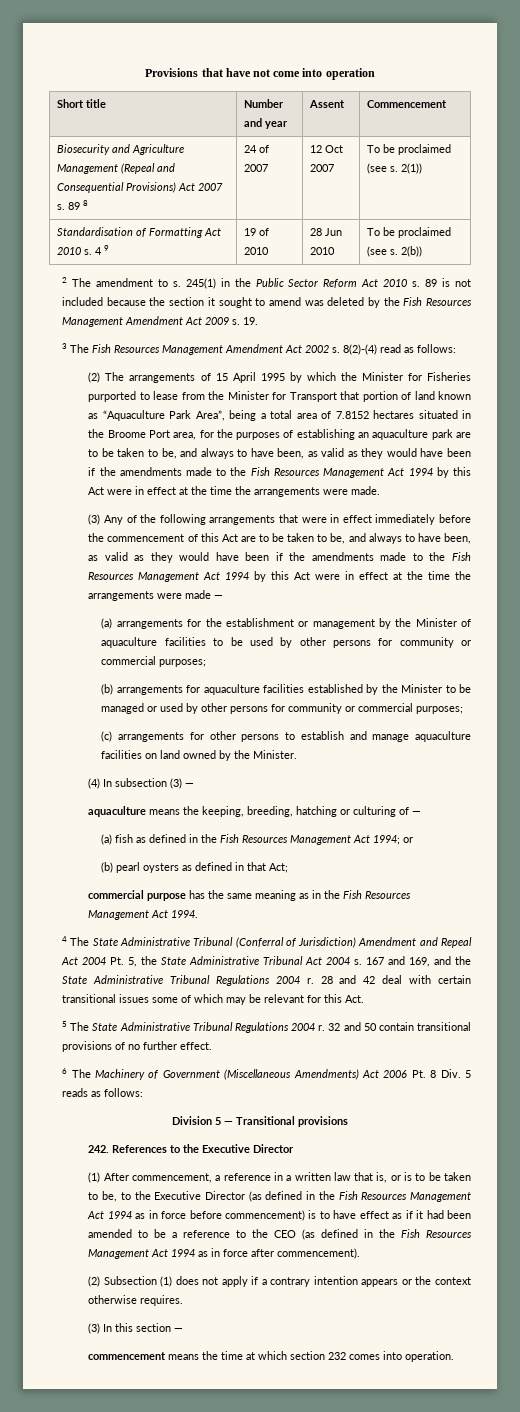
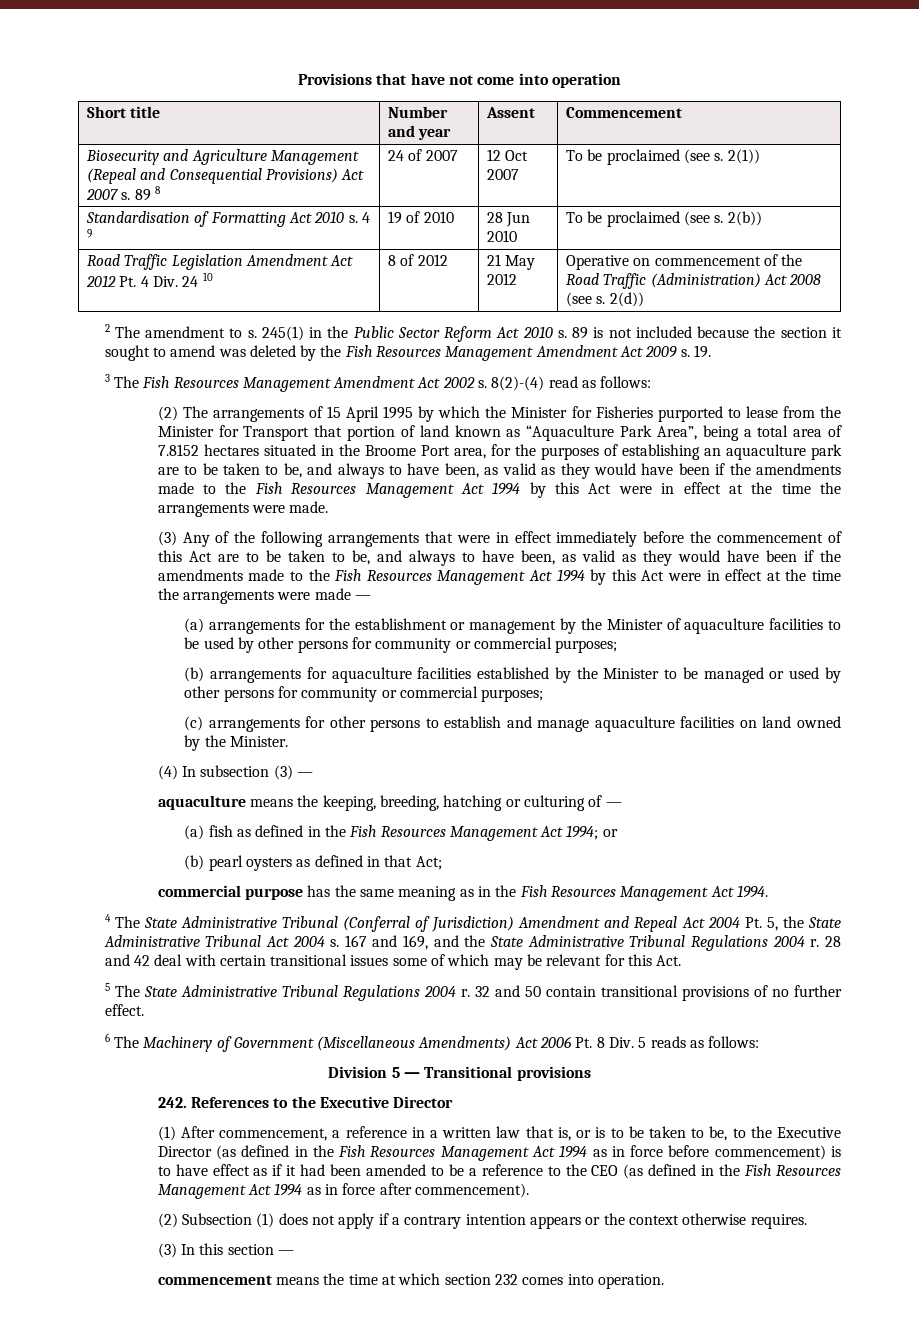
+ Road Traffic Legislation Amendment Act 2012 Pt. 4 Div. 24 10 | 8 of 2012 | 21 May 2012 | Operative on commencement of the Road Traffic (Administration) Act 2008 (see s. 2(d))

